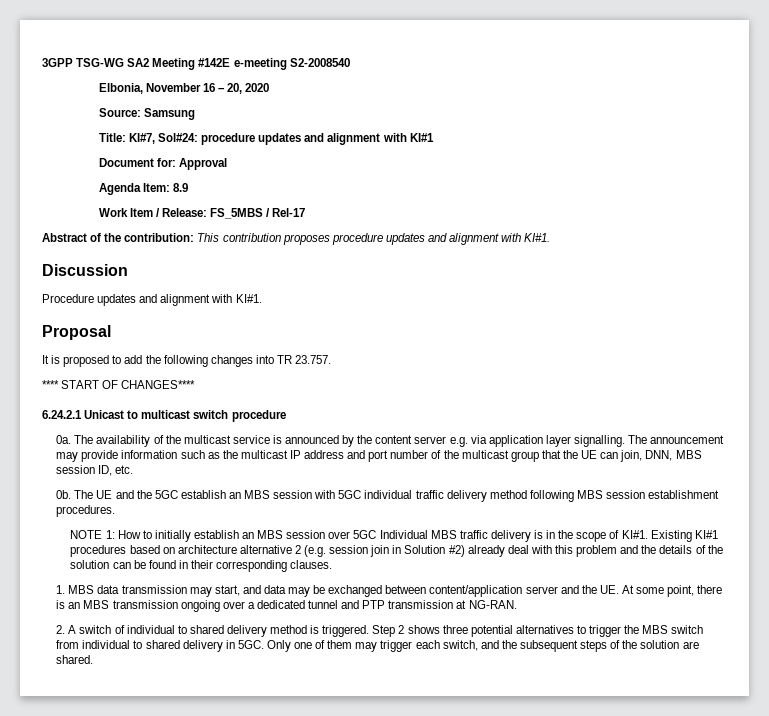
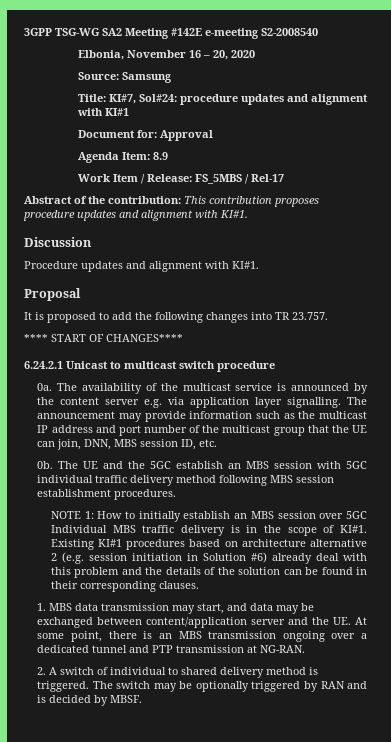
- Existing KI#1 procedures based on architecture alternative 2 (e.g. session join in Solution #2) already deal with this problem and the details of the solution can be found in their corresponding clauses.
+ Existing KI#1 procedures based on architecture alternative 2 (e.g. session initiation in Solution #6) already deal with this problem and the details of the solution can be found in their corresponding clauses.
- Step 2 shows three potential alternatives to trigger the MBS switch from individual to shared delivery in 5GC. Only one of them may trigger each switch, and the subsequent steps of the solution are shared.
+ The switch may be optionally triggered by RAN and is decided by MBSF.

